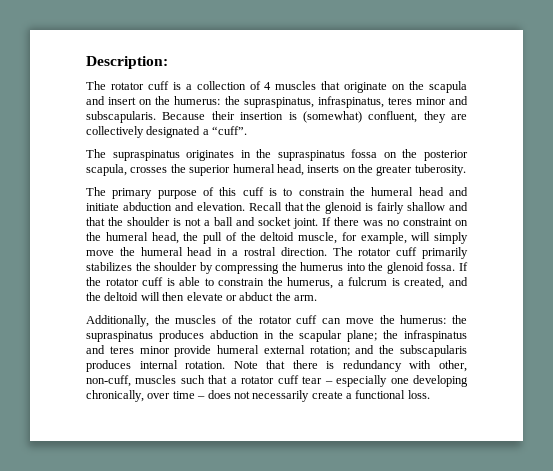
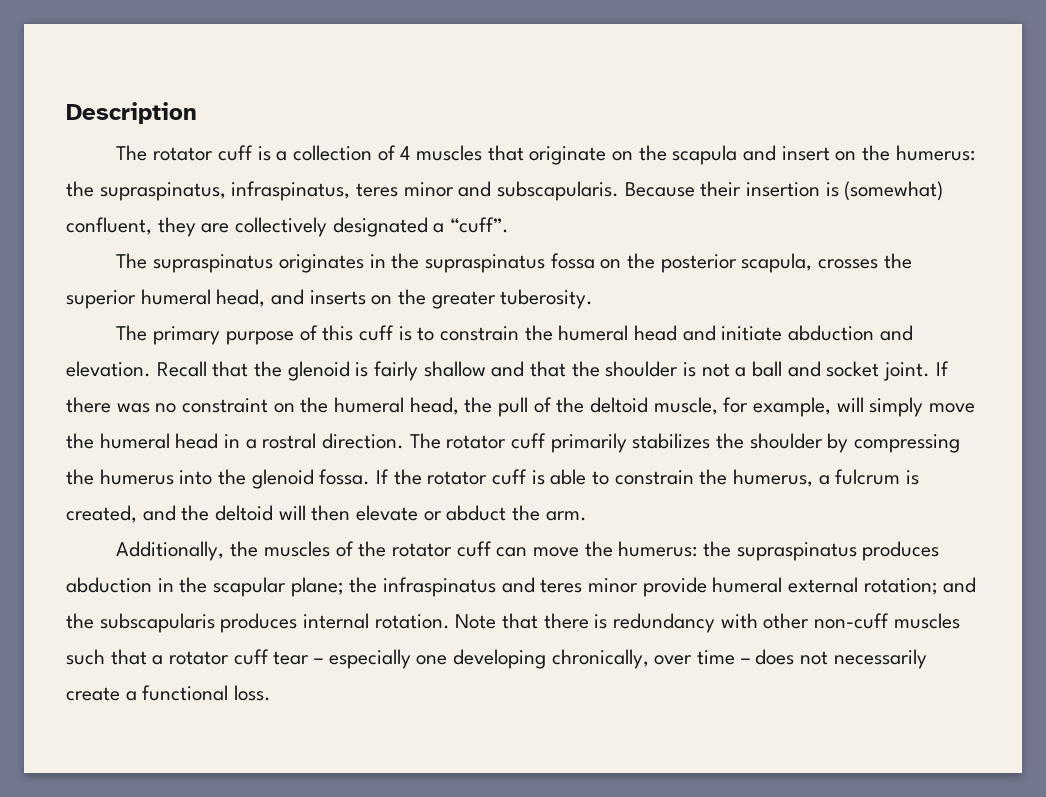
- Description:
+ Description
- The supraspinatus originates in the supraspinatus fossa on the posterior scapula, crosses the superior humeral head, inserts on the greater tuberosity.
+ The supraspinatus originates in the supraspinatus fossa on the posterior scapula, crosses the superior humeral head, and inserts on the greater tuberosity.
- Note that there is redundancy with other, non-cuff, muscles such that a rotator cuff tear – especially one developing chronically, over time – does not necessarily create a functional loss.
+ Note that there is redundancy with other non-cuff muscles such that a rotator cuff tear – especially one developing chronically, over time – does not necessarily create a functional loss.

